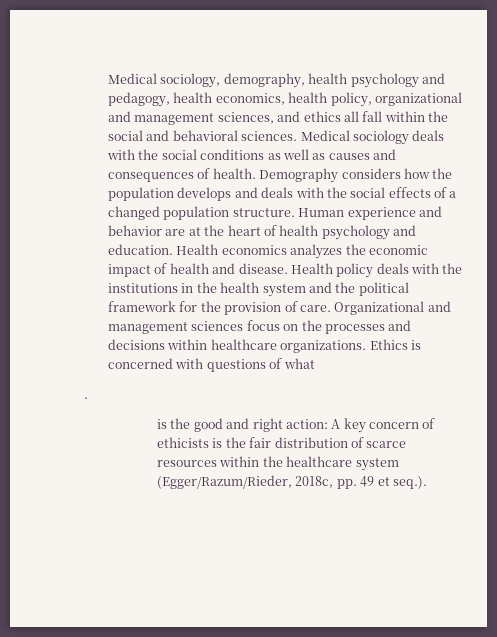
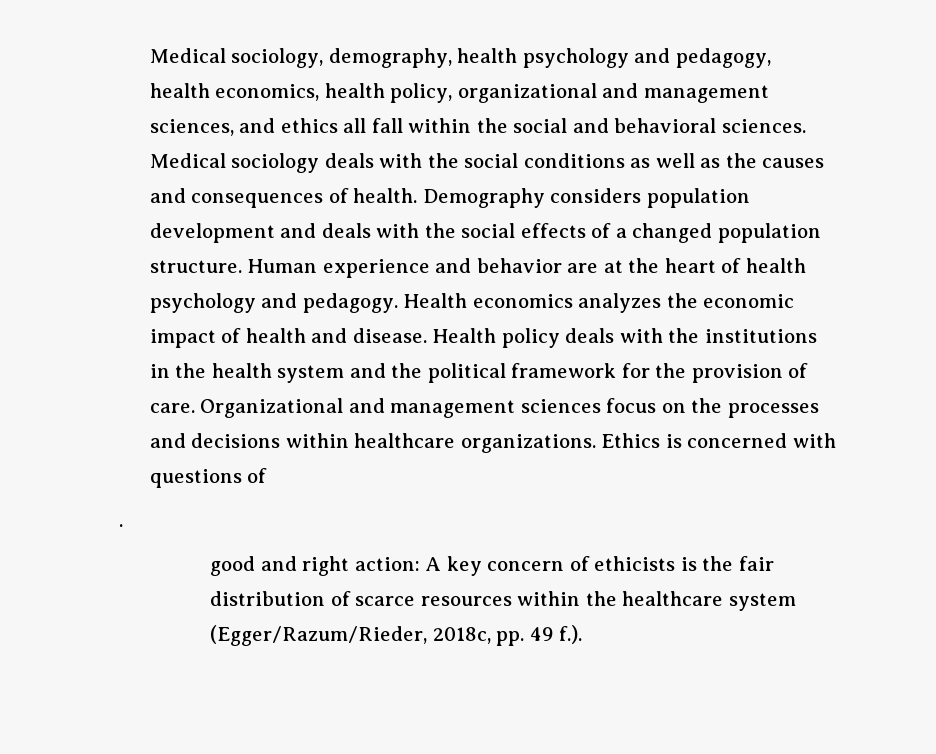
- Medical sociology deals with the social conditions as well as causes and consequences of health.
+ Medical sociology deals with the social conditions as well as the causes and consequences of health.
- Demography considers how the population develops and deals with the social effects of a changed population structure.
+ Demography considers population development and deals with the social effects of a changed population structure.
- Human experience and behavior are at the heart of health psychology and education.
+ Human experience and behavior are at the heart of health psychology and pedagogy.
- Ethics is concerned with questions of what
+ Ethics is concerned with questions of
- is the good and right action: A key concern of ethicists is the fair distribution of scarce resources within the healthcare system (Egger/Razum/Rieder, 2018c, pp. 49 et seq.).
+ good and right action: A key concern of ethicists is the fair distribution of scarce resources within the healthcare system (Egger/Razum/Rieder, 2018c, pp. 49 f.).

